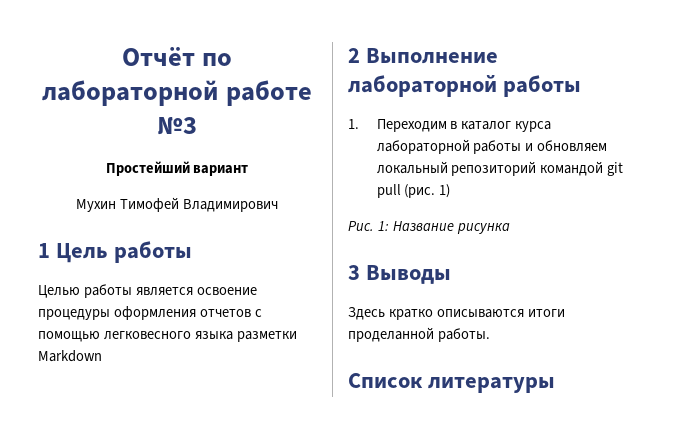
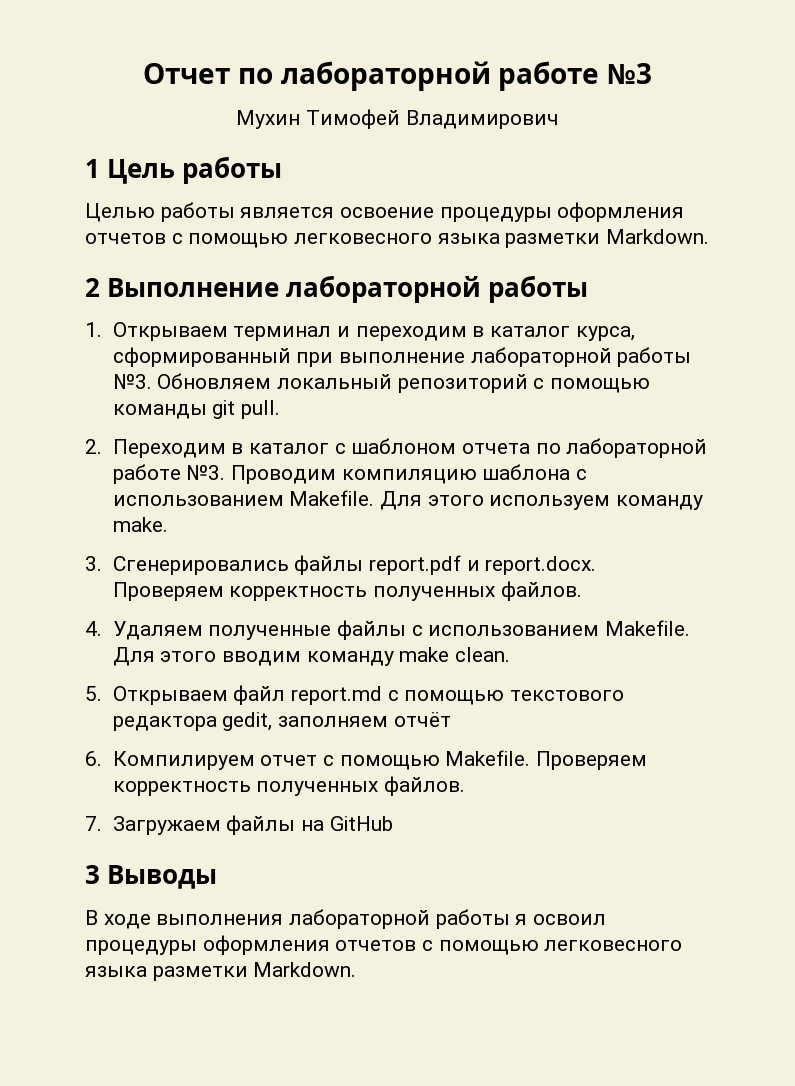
- Отчёт по лабораторной работе №3
+ Отчет по лабораторной работе №3
- Простейший вариант
- Целью работы является освоение процедуры оформления отчетов с помощью легковесного языка разметки Markdown
+ Целью работы является освоение процедуры оформления отчетов с помощью легковесного языка разметки Markdown.
- 1. Переходим в каталог курса лабораторной работы и обновляем локальный репозиторий командой git pull (рис. 1)
- Рис. 1: Название рисунка
+ 1. Открываем терминал и переходим в каталог курса, сформированный при выполнение лабораторной работы №3. Обновляем локальный репозиторий с помощью команды git pull.
+ 2. Переходим в каталог с шаблоном отчета по лабораторной работе №3. Проводим компиляцию шаблона с использованием Makefile. Для этого используем команду make.
+ 3. Сгенерировались файлы report.pdf и report.docx. Проверяем корректность полученных файлов.
+ 4. Удаляем полученные файлы с использованием Makefile. Для этого вводим команду make clean.
+ 5. Открываем файл report.md с помощью текстового редактора gedit, заполняем отчёт
+ 6. Компилируем отчет с помощью Makefile. Проверяем корректность полученных файлов.
+ 7. Загружаем файлы на GitHub
  3 Выводы
- Здесь кратко описываются итоги проделанной работы.
- Список литературы
+ В ходе выполнения лабораторной работы я освоил процедуры оформления отчетов с помощью легковесного языка разметки Markdown.

